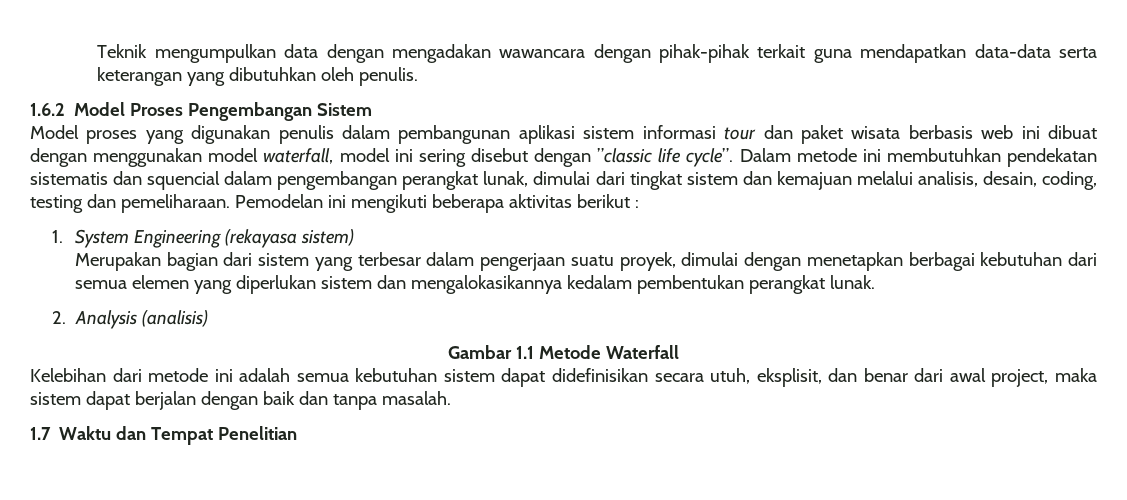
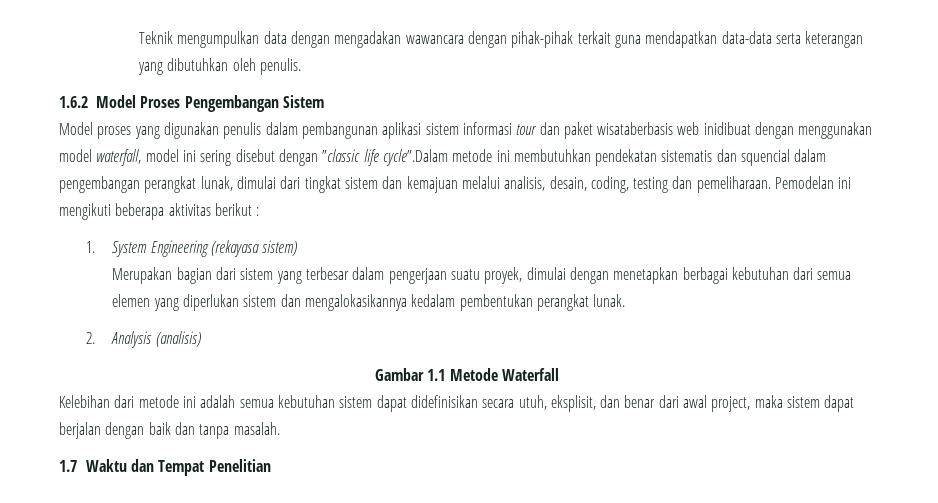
- Model proses yang digunakan penulis dalam pembangunan aplikasi sistem informasi tour dan paket wisata berbasis web ini dibuat dengan menggunakan model waterfall, model ini sering disebut dengan ”classic life cycle”. Dalam metode ini membutuhkan pendekatan sistematis dan squencial dalam pengembangan perangkat lunak, dimulai dari tingkat sistem dan kemajuan melalui analisis, desain, coding, testing dan pemeliharaan.
+ Model proses yang digunakan penulis dalam pembangunan aplikasi sistem informasi tour dan paket wisataberbasis web inidibuat dengan menggunakan model waterfall, model ini sering disebut dengan ”classic life cycle”.Dalam metode ini membutuhkan pendekatan sistematis dan squencial dalam pengembangan perangkat lunak, dimulai dari tingkat sistem dan kemajuan melalui analisis, desain, coding, testing dan pemeliharaan.

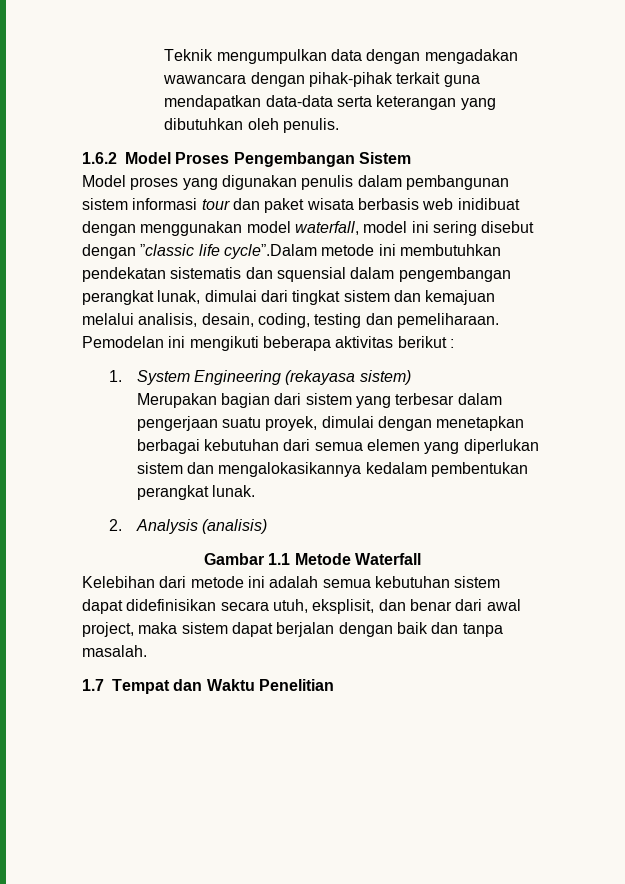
- Model proses yang digunakan penulis dalam pembangunan aplikasi sistem informasi tour dan paket wisataberbasis web inidibuat dengan menggunakan model waterfall, model ini sering disebut dengan ”classic life cycle”.Dalam metode ini membutuhkan pendekatan sistematis dan squencial dalam pengembangan perangkat lunak, dimulai dari tingkat sistem dan kemajuan melalui analisis, desain, coding, testing dan pemeliharaan.
+ Model proses yang digunakan penulis dalam pembangunan sistem informasi tour dan paket wisata berbasis web inidibuat dengan menggunakan model waterfall, model ini sering disebut dengan ”classic life cycle”.Dalam metode ini membutuhkan pendekatan sistematis dan squensial dalam pengembangan perangkat lunak, dimulai dari tingkat sistem dan kemajuan melalui analisis, desain, coding, testing dan pemeliharaan.
- 1.7 Waktu dan Tempat Penelitian
+ 1.7 Tempat dan Waktu Penelitian

